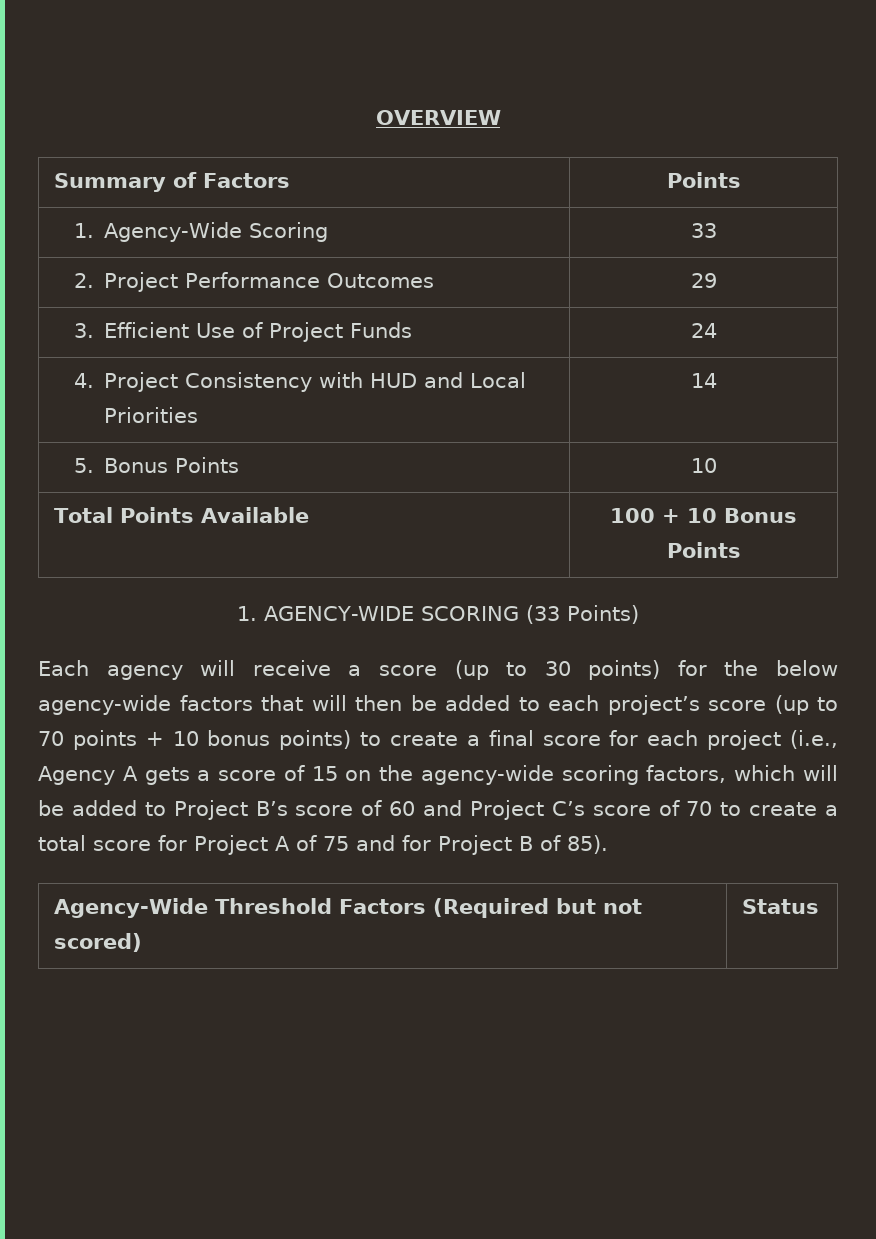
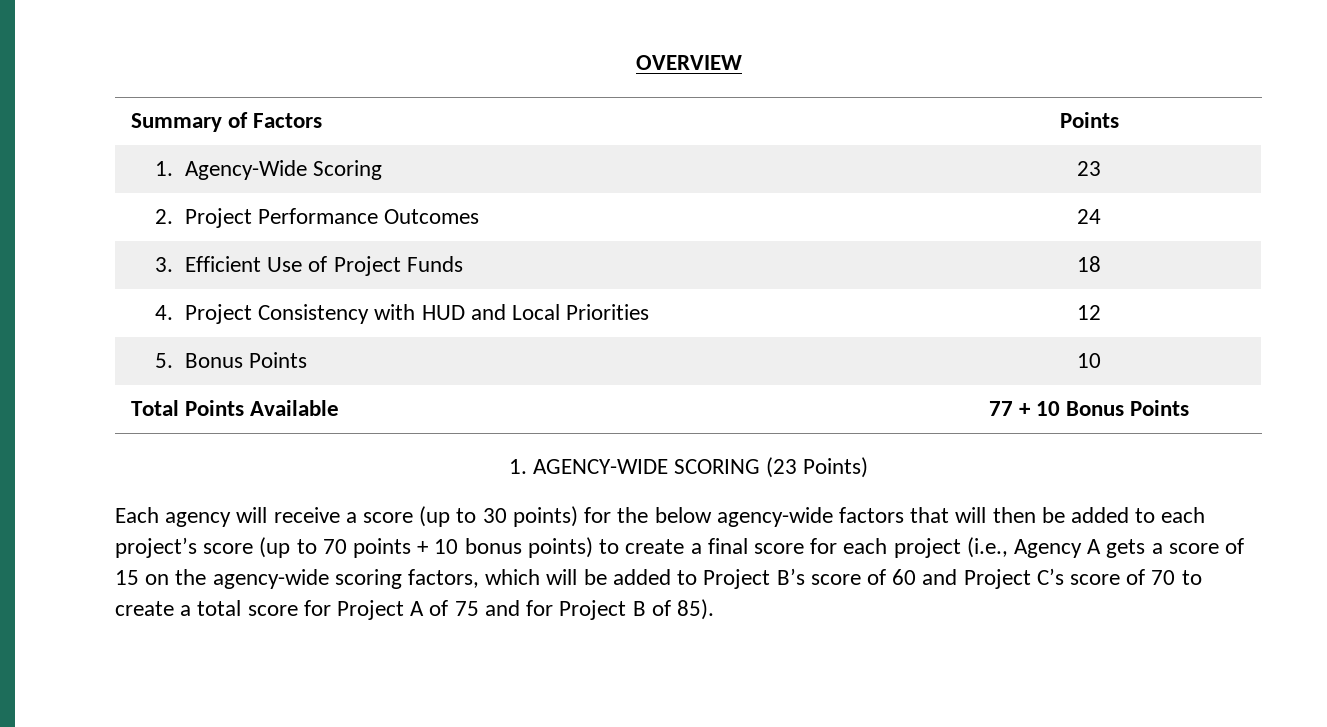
- 1. Agency-Wide Scoring | 33
+ 1. Agency-Wide Scoring | 23
- 2. Project Performance Outcomes | 29
+ 2. Project Performance Outcomes | 24
- 3. Efficient Use of Project Funds | 24
+ 3. Efficient Use of Project Funds | 18
- 4. Project Consistency with HUD and Local Priorities | 14
+ 4. Project Consistency with HUD and Local Priorities | 12
- Total Points Available | 100 + 10 Bonus Points
+ Total Points Available | 77 + 10 Bonus Points
- 1. AGENCY-WIDE SCORING (33 Points)
+ 1. AGENCY-WIDE SCORING (23 Points)
- Agency-Wide Threshold Factors (Required but not scored) | Status

